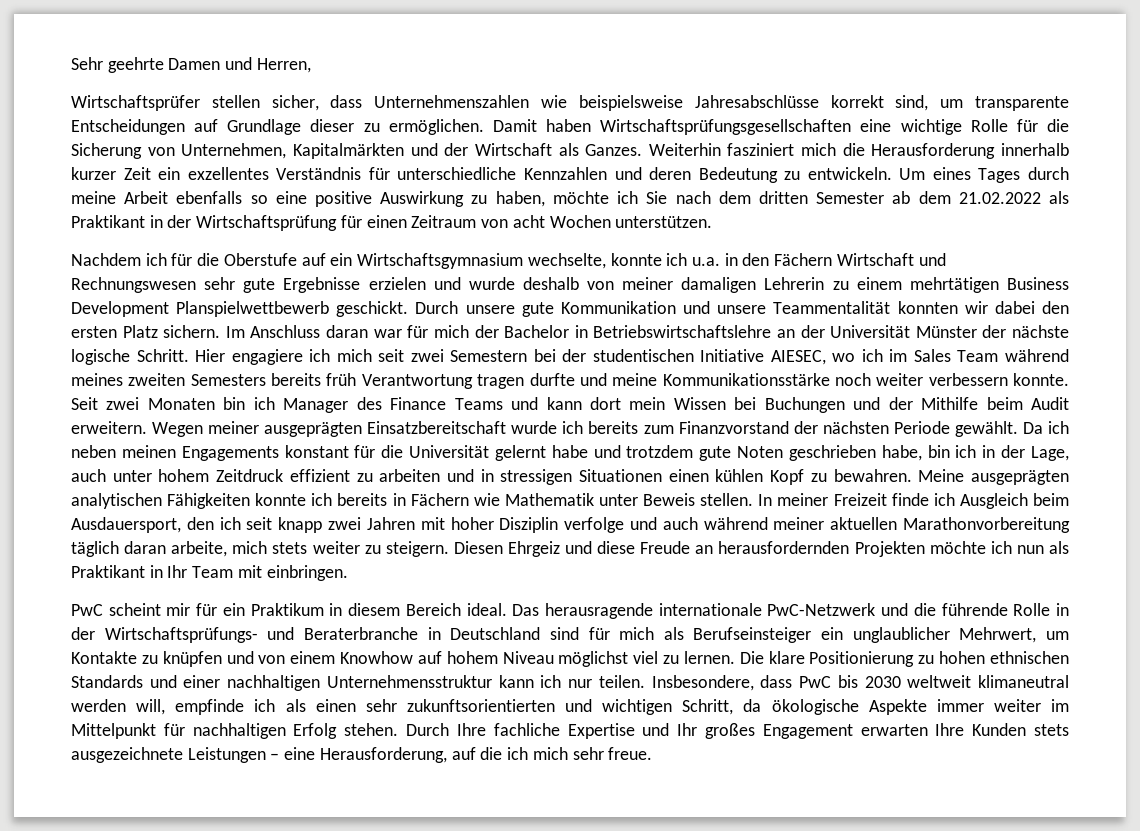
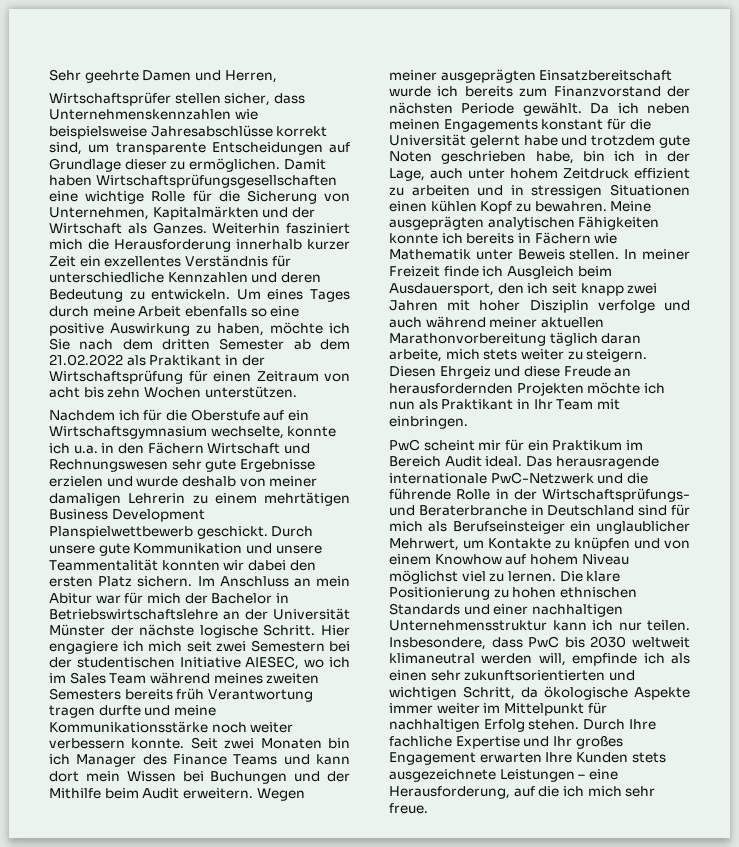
- Wirtschaftsprüfer stellen sicher, dass Unternehmenszahlen wie beispielsweise Jahresabschlüsse korrekt sind, um transparente Entscheidungen auf Grundlage dieser zu ermöglichen.
+ Wirtschaftsprüfer stellen sicher, dass Unternehmenskennzahlen wie beispielsweise Jahresabschlüsse korrekt sind, um transparente Entscheidungen auf Grundlage dieser zu ermöglichen.
- Um eines Tages durch meine Arbeit ebenfalls so eine positive Auswirkung zu haben, möchte ich Sie nach dem dritten Semester ab dem 21.02.2022 als Praktikant in der Wirtschaftsprüfung für einen Zeitraum von acht Wochen unterstützen.
+ Um eines Tages durch meine Arbeit ebenfalls so eine positive Auswirkung zu haben, möchte ich Sie nach dem dritten Semester ab dem 21.02.2022 als Praktikant in der Wirtschaftsprüfung für einen Zeitraum von acht bis zehn Wochen unterstützen.
- Im Anschluss daran war für mich der Bachelor in Betriebswirtschaftslehre an der Universität Münster der nächste logische Schritt.
+ Im Anschluss an mein Abitur war für mich der Bachelor in Betriebswirtschaftslehre an der Universität Münster der nächste logische Schritt.
- PwC scheint mir für ein Praktikum in diesem Bereich ideal.
+ PwC scheint mir für ein Praktikum im Bereich Audit ideal.

